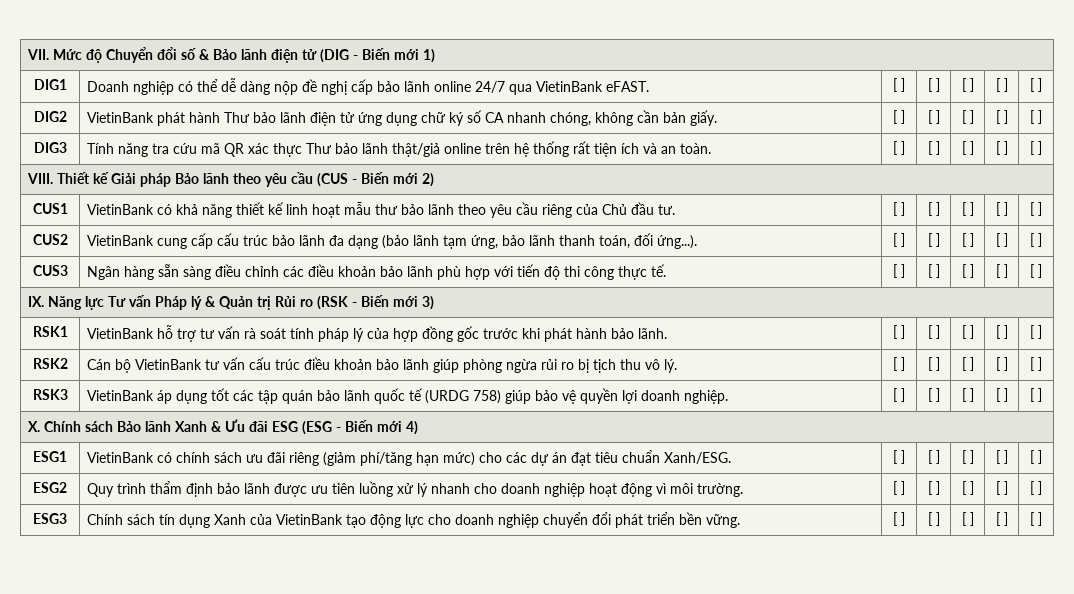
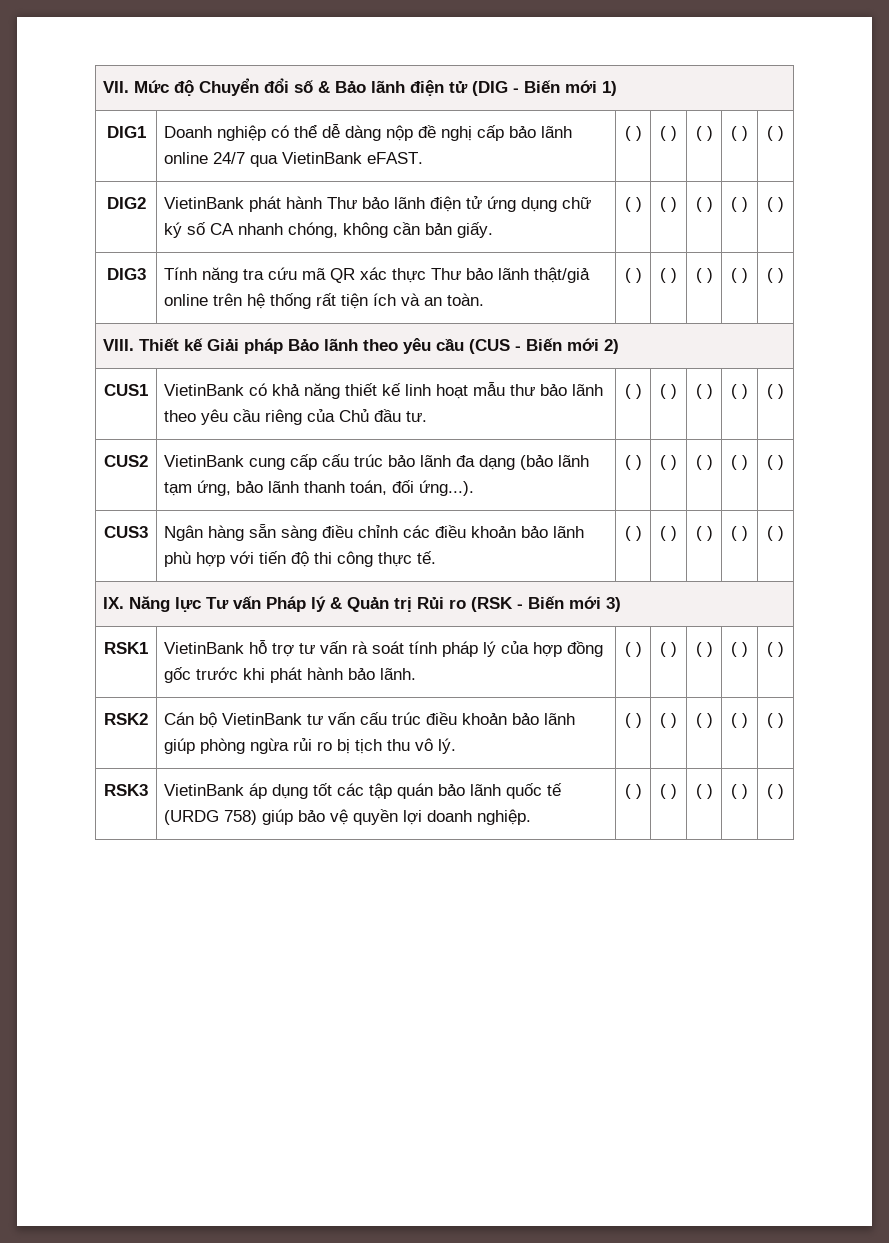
- DIG1 | Doanh nghiệp có thể dễ dàng nộp đề nghị cấp bảo lãnh online 24/7 qua VietinBank eFAST. | [ ] | [ ] | [ ] | [ ] | [ ]
+ DIG1 | Doanh nghiệp có thể dễ dàng nộp đề nghị cấp bảo lãnh online 24/7 qua VietinBank eFAST. | ( ) | ( ) | ( ) | ( ) | ( )
- DIG2 | VietinBank phát hành Thư bảo lãnh điện tử ứng dụng chữ ký số CA nhanh chóng, không cần bản giấy. | [ ] | [ ] | [ ] | [ ] | [ ]
+ DIG2 | VietinBank phát hành Thư bảo lãnh điện tử ứng dụng chữ ký số CA nhanh chóng, không cần bản giấy. | ( ) | ( ) | ( ) | ( ) | ( )
- DIG3 | Tính năng tra cứu mã QR xác thực Thư bảo lãnh thật/giả online trên hệ thống rất tiện ích và an toàn. | [ ] | [ ] | [ ] | [ ] | [ ]
+ DIG3 | Tính năng tra cứu mã QR xác thực Thư bảo lãnh thật/giả online trên hệ thống rất tiện ích và an toàn. | ( ) | ( ) | ( ) | ( ) | ( )
- CUS1 | VietinBank có khả năng thiết kế linh hoạt mẫu thư bảo lãnh theo yêu cầu riêng của Chủ đầu tư. | [ ] | [ ] | [ ] | [ ] | [ ]
+ CUS1 | VietinBank có khả năng thiết kế linh hoạt mẫu thư bảo lãnh theo yêu cầu riêng của Chủ đầu tư. | ( ) | ( ) | ( ) | ( ) | ( )
- CUS2 | VietinBank cung cấp cấu trúc bảo lãnh đa dạng (bảo lãnh tạm ứng, bảo lãnh thanh toán, đối ứng...). | [ ] | [ ] | [ ] | [ ] | [ ]
+ CUS2 | VietinBank cung cấp cấu trúc bảo lãnh đa dạng (bảo lãnh tạm ứng, bảo lãnh thanh toán, đối ứng...). | ( ) | ( ) | ( ) | ( ) | ( )
- CUS3 | Ngân hàng sẵn sàng điều chỉnh các điều khoản bảo lãnh phù hợp với tiến độ thi công thực tế. | [ ] | [ ] | [ ] | [ ] | [ ]
+ CUS3 | Ngân hàng sẵn sàng điều chỉnh các điều khoản bảo lãnh phù hợp với tiến độ thi công thực tế. | ( ) | ( ) | ( ) | ( ) | ( )
- RSK1 | VietinBank hỗ trợ tư vấn rà soát tính pháp lý của hợp đồng gốc trước khi phát hành bảo lãnh. | [ ] | [ ] | [ ] | [ ] | [ ]
+ RSK1 | VietinBank hỗ trợ tư vấn rà soát tính pháp lý của hợp đồng gốc trước khi phát hành bảo lãnh. | ( ) | ( ) | ( ) | ( ) | ( )
- RSK2 | Cán bộ VietinBank tư vấn cấu trúc điều khoản bảo lãnh giúp phòng ngừa rủi ro bị tịch thu vô lý. | [ ] | [ ] | [ ] | [ ] | [ ]
+ RSK2 | Cán bộ VietinBank tư vấn cấu trúc điều khoản bảo lãnh giúp phòng ngừa rủi ro bị tịch thu vô lý. | ( ) | ( ) | ( ) | ( ) | ( )
- RSK3 | VietinBank áp dụng tốt các tập quán bảo lãnh quốc tế (URDG 758) giúp bảo vệ quyền lợi doanh nghiệp. | [ ] | [ ] | [ ] | [ ] | [ ]
- X. Chính sách Bảo lãnh Xanh & Ưu đãi ESG (ESG - Biến mới 4)
- ESG1 | VietinBank có chính sách ưu đãi riêng (giảm phí/tăng hạn mức) cho các dự án đạt tiêu chuẩn Xanh/ESG. | [ ] | [ ] | [ ] | [ ] | [ ]
- ESG2 | Quy trình thẩm định bảo lãnh được ưu tiên luồng xử lý nhanh cho doanh nghiệp hoạt động vì môi trường. | [ ] | [ ] | [ ] | [ ] | [ ]
- ESG3 | Chính sách tín dụng Xanh của VietinBank tạo động lực cho doanh nghiệp chuyển đổi phát triển bền vững. | [ ] | [ ] | [ ] | [ ] | [ ]
+ RSK3 | VietinBank áp dụng tốt các tập quán bảo lãnh quốc tế (URDG 758) giúp bảo vệ quyền lợi doanh nghiệp. | ( ) | ( ) | ( ) | ( ) | ( )

